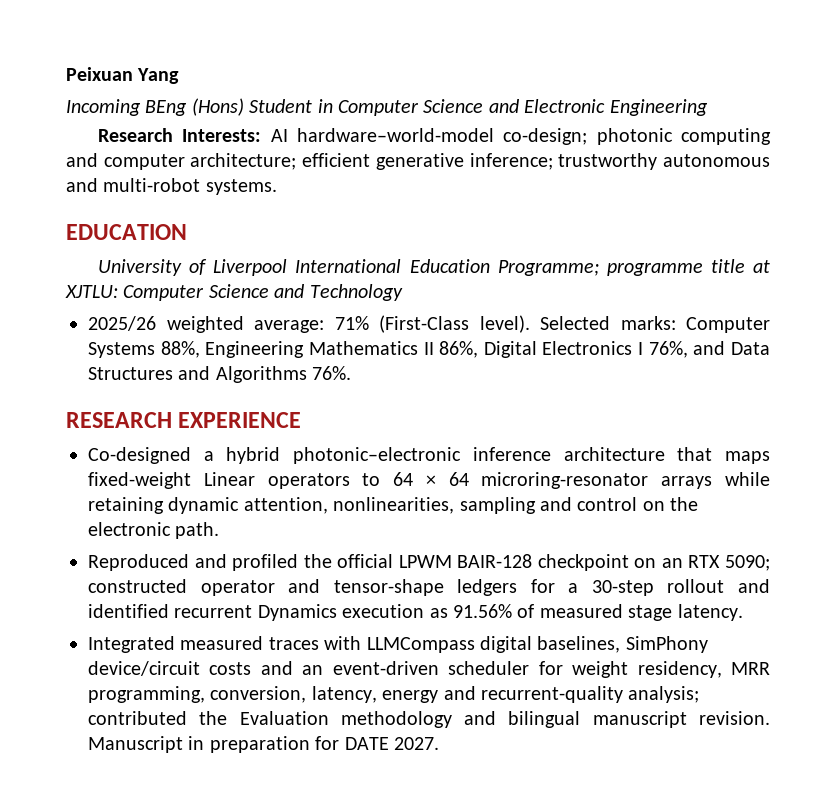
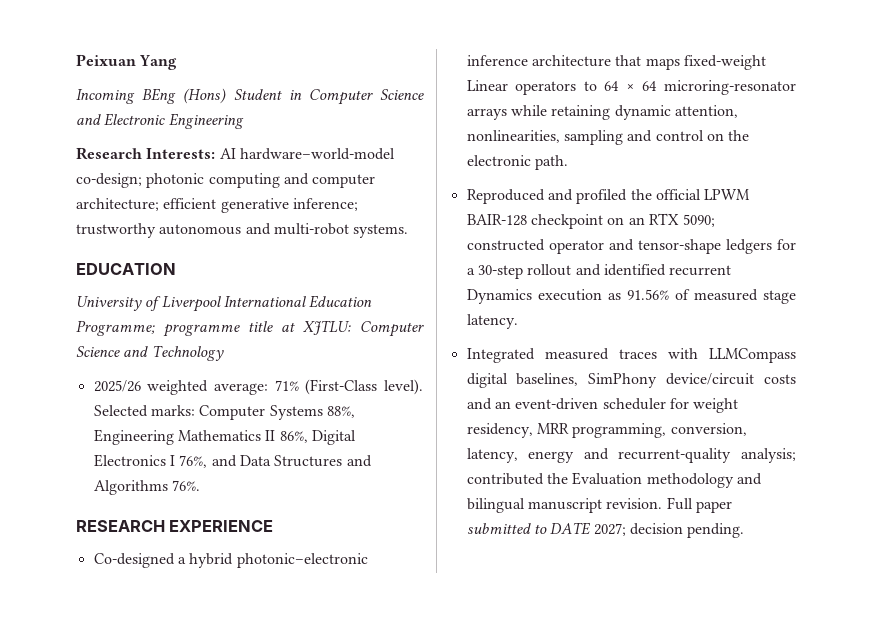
- Manuscript in preparation for DATE 2027.
+ Full paper submitted to DATE 2027; decision pending.

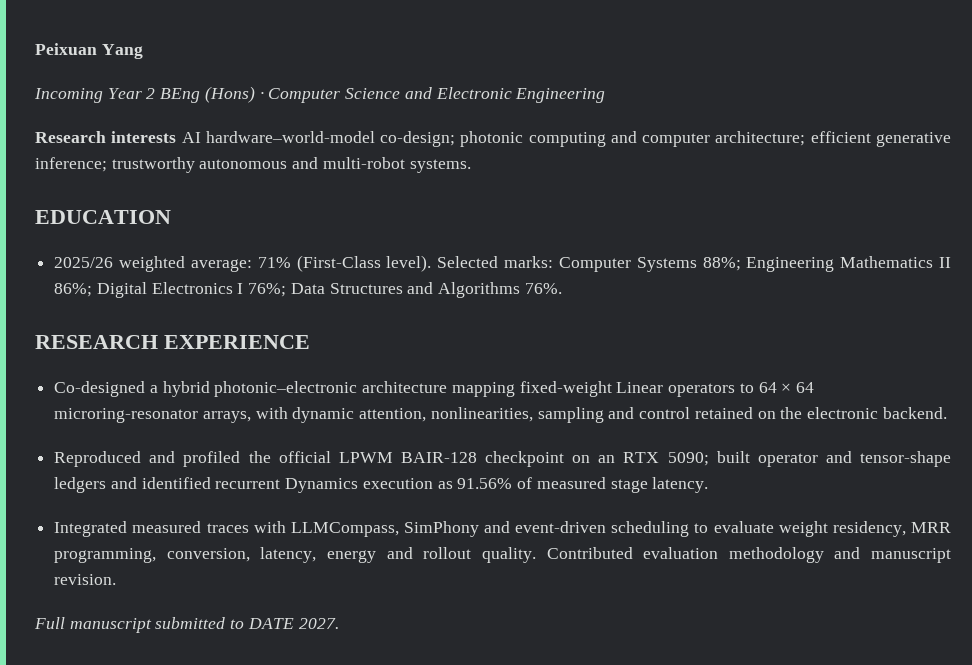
- Incoming BEng (Hons) Student in Computer Science and Electronic Engineering
+ Incoming Year 2 BEng (Hons) · Computer Science and Electronic Engineering
- Research Interests: AI hardware–world-model co-design; photonic computing and computer architecture; efficient generative inference; trustworthy autonomous and multi-robot systems.
+ Research interests AI hardware–world-model co-design; photonic computing and computer architecture; efficient generative inference; trustworthy autonomous and multi-robot systems.
- University of Liverpool International Education Programme; programme title at XJTLU: Computer Science and Technology
- Selected marks: Computer Systems 88%, Engineering Mathematics II 86%, Digital Electronics I 76%, and Data Structures and Algorithms 76%.
+ Selected marks: Computer Systems 88%; Engineering Mathematics II 86%; Digital Electronics I 76%; Data Structures and Algorithms 76%.
- Co-designed a hybrid photonic–electronic inference architecture that maps fixed-weight Linear operators to 64 × 64 microring-resonator arrays while retaining dynamic attention, nonlinearities, sampling and control on the electronic path.
+ Co-designed a hybrid photonic–electronic architecture mapping fixed-weight Linear operators to 64 × 64 microring-resonator arrays, with dynamic attention, nonlinearities, sampling and control retained on the electronic backend.
- Reproduced and profiled the official LPWM BAIR-128 checkpoint on an RTX 5090; constructed operator and tensor-shape ledgers for a 30-step rollout and identified recurrent Dynamics execution as 91.56% of measured stage latency.
+ Reproduced and profiled the official LPWM BAIR-128 checkpoint on an RTX 5090; built operator and tensor-shape ledgers and identified recurrent Dynamics execution as 91.56% of measured stage latency.
- Integrated measured traces with LLMCompass digital baselines, SimPhony device/circuit costs and an event-driven scheduler for weight residency, MRR programming, conversion, latency, energy and recurrent-quality analysis; contributed the Evaluation methodology and bilingual manuscript revision. Full paper submitted to DATE 2027; decision pending.
+ Integrated measured traces with LLMCompass, SimPhony and event-driven scheduling to evaluate weight residency, MRR programming, conversion, latency, energy and rollout quality. Contributed evaluation methodology and manuscript revision.
+ Full manuscript submitted to DATE 2027.

